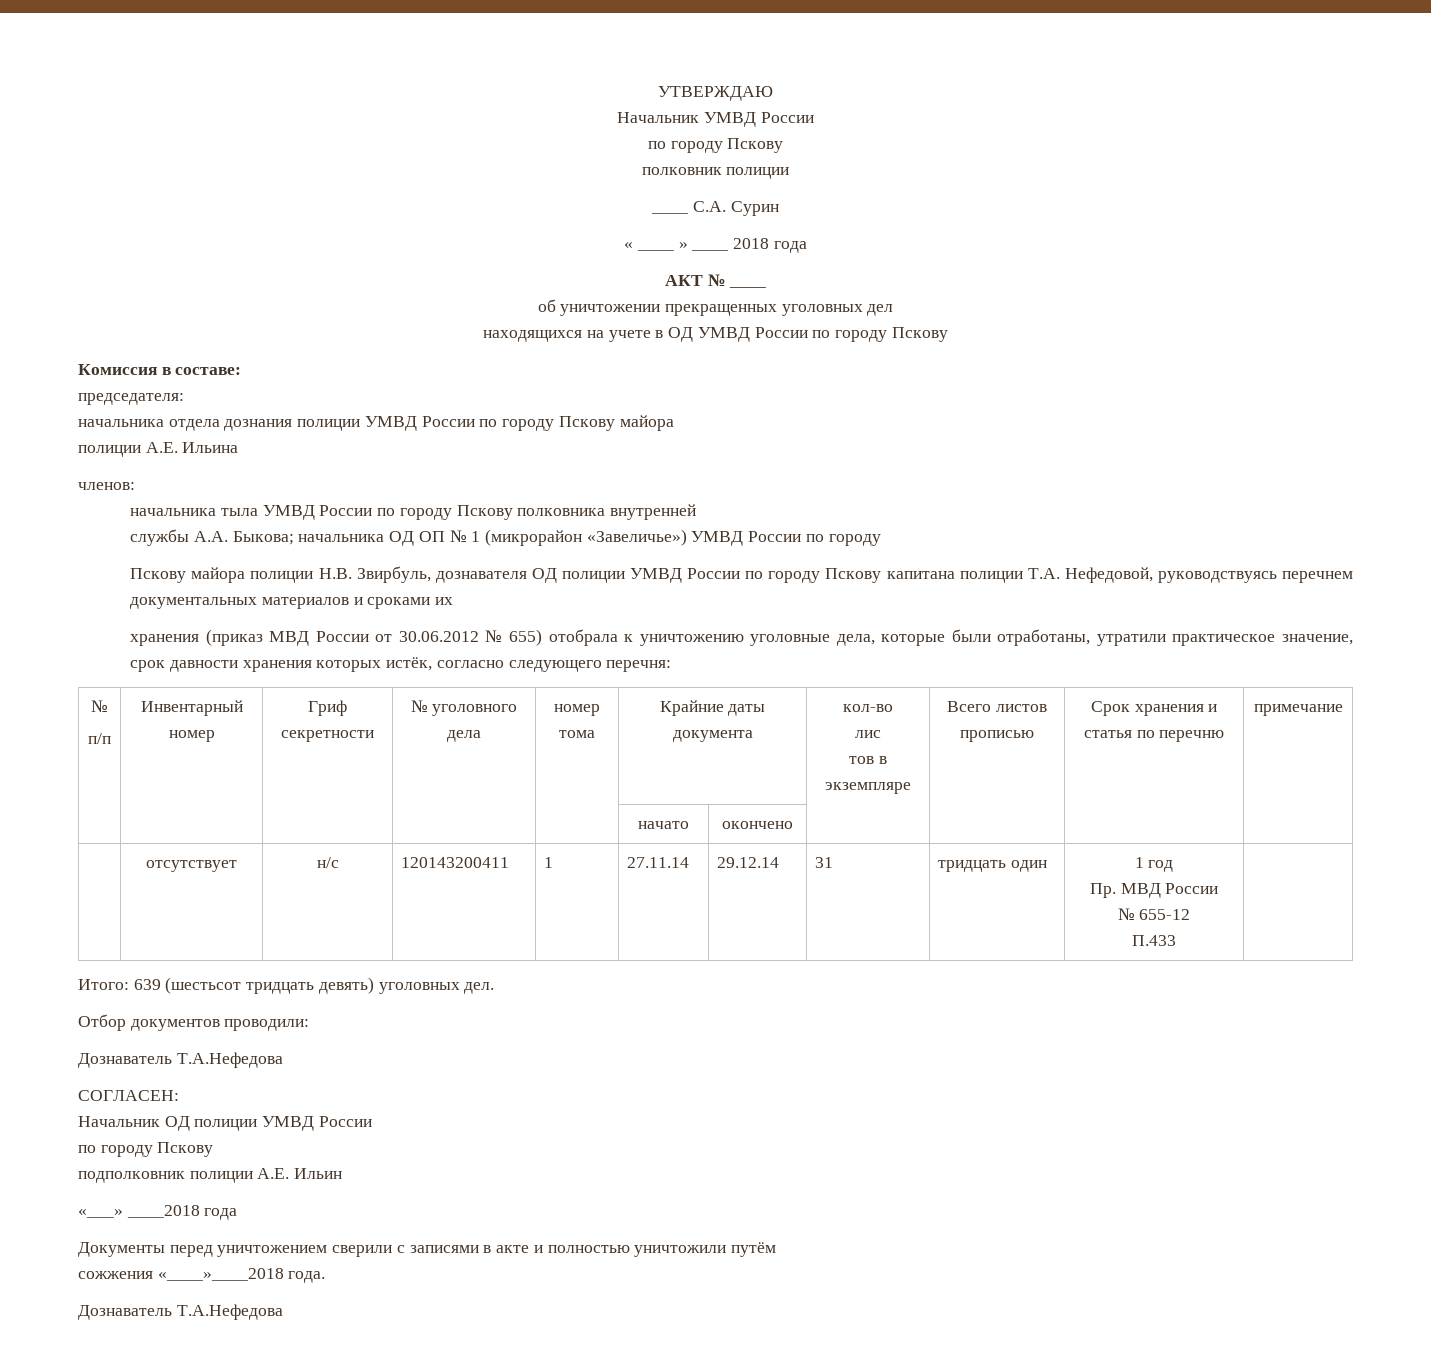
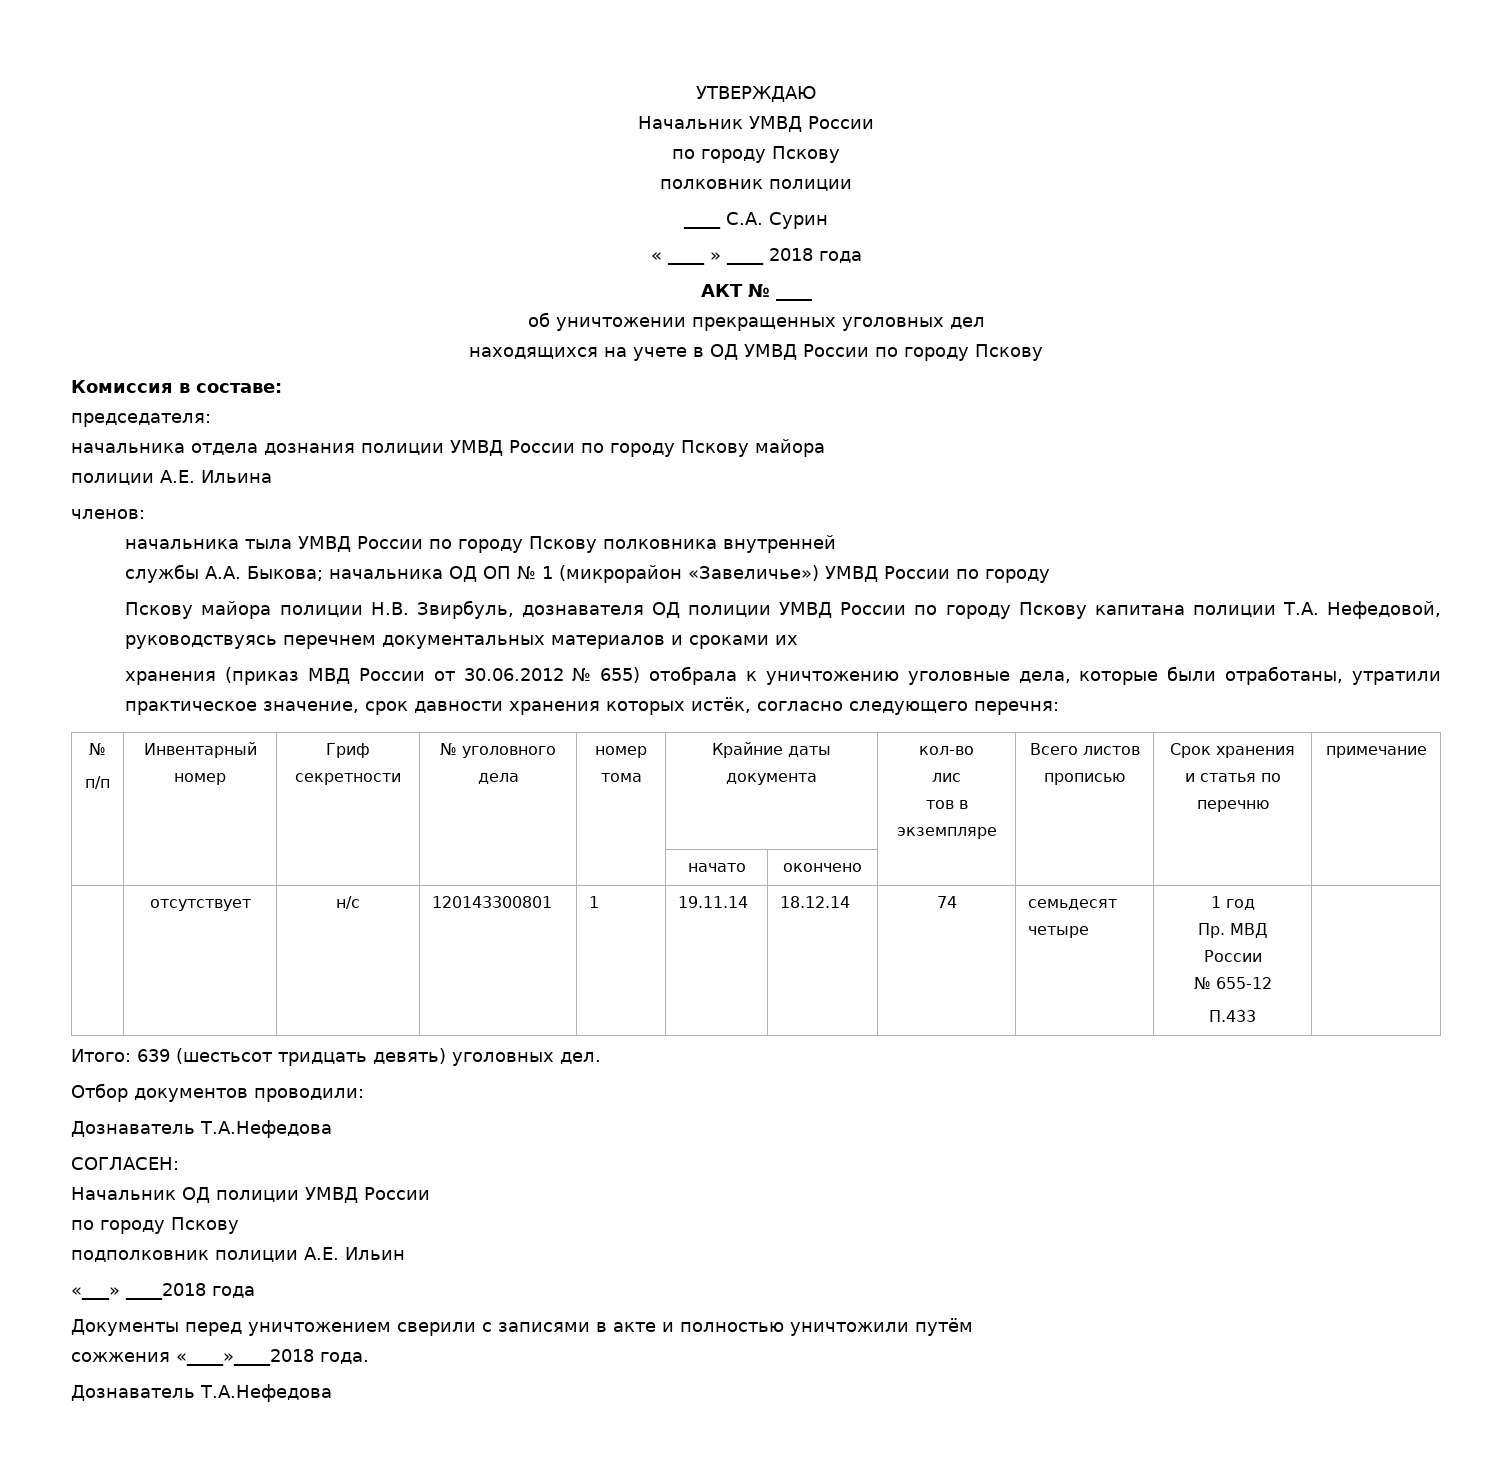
- | отсутствует | н/с | 120143200411 | 1 | 27.11.14 | 29.12.14 | 31 | тридцать один | 1 год
+ | отсутствует | н/с | 120143300801 | 1 | 19.11.14 | 18.12.14 | 74 | семьдесят четыре | 1 год

